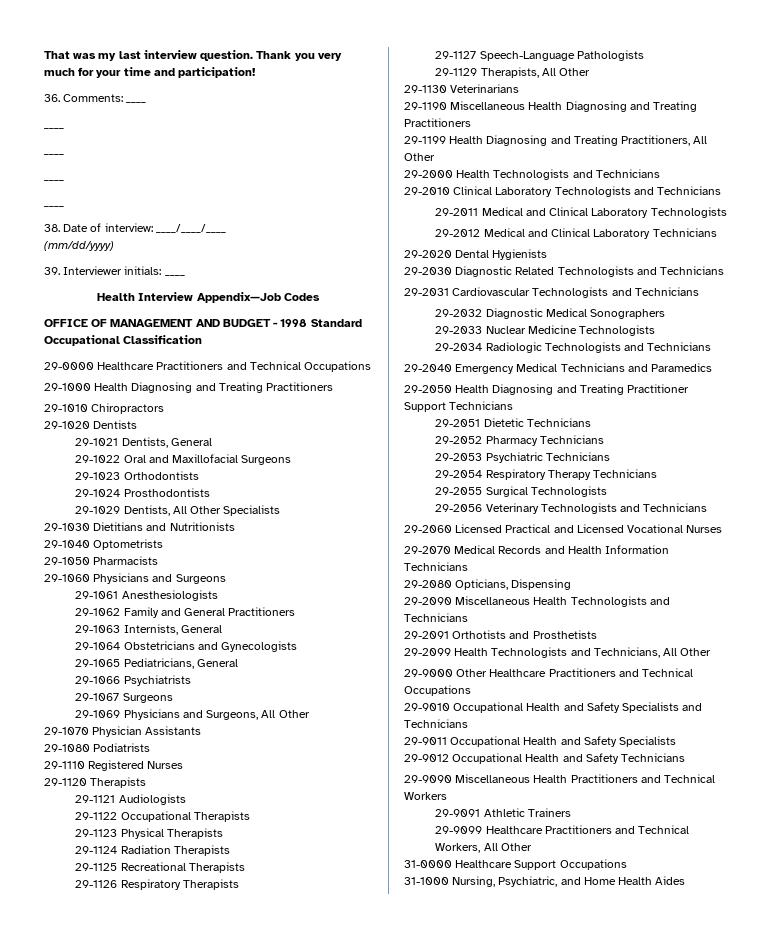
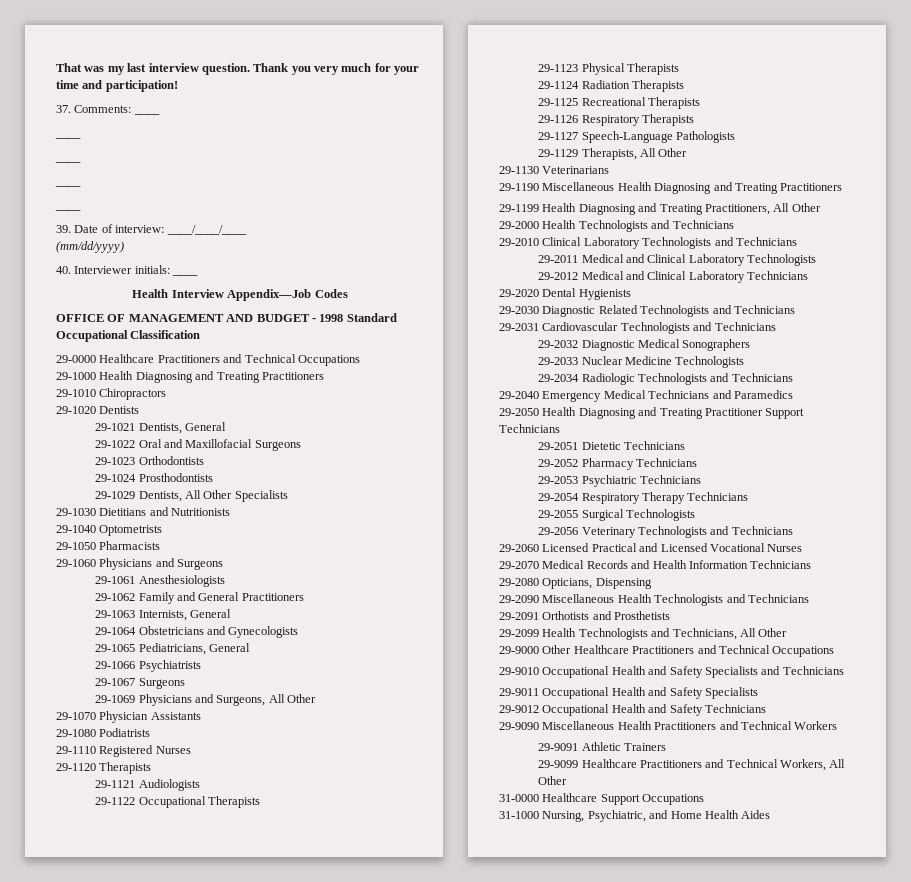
- 36. Comments: ____
+ 37. Comments: ____
- 38. Date of interview: ____/____/____
+ 39. Date of interview: ____/____/____
- 39. Interviewer initials: ____
+ 40. Interviewer initials: ____

